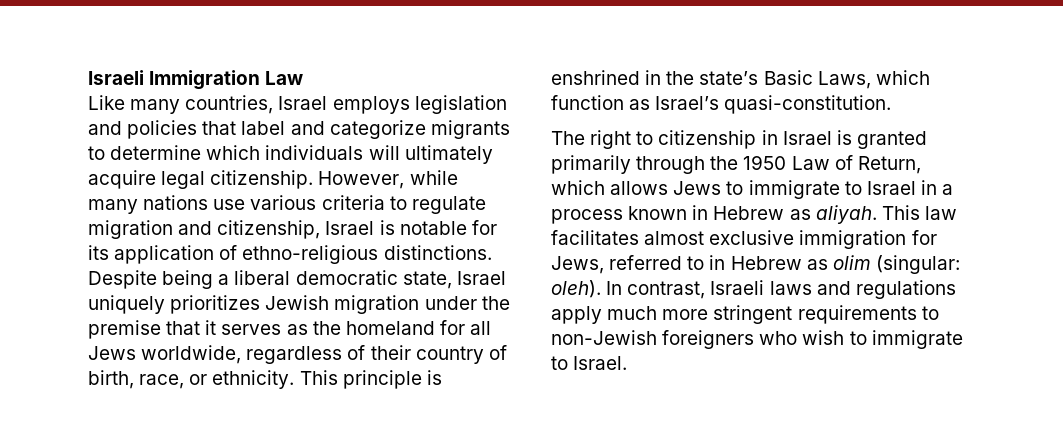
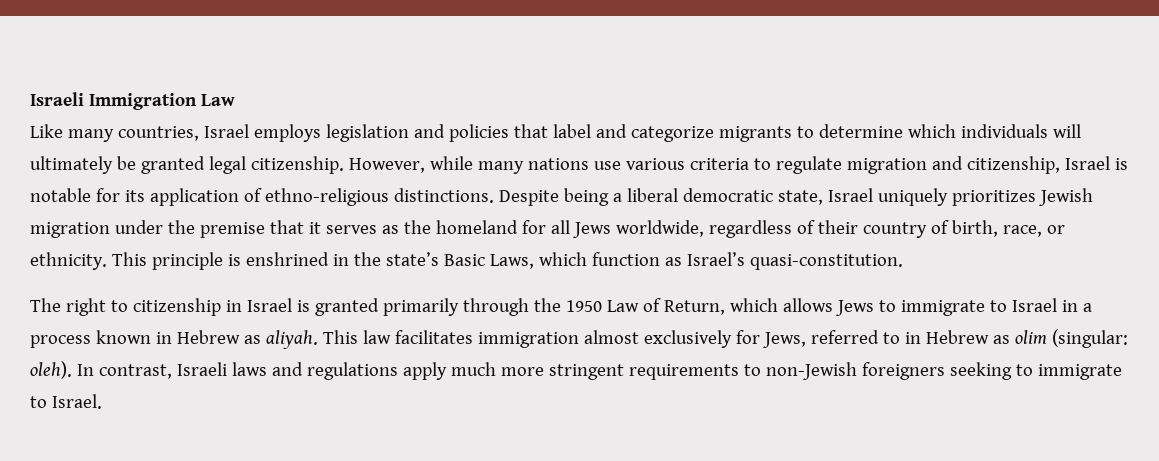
- Like many countries, Israel employs legislation and policies that label and categorize migrants to determine which individuals will ultimately acquire legal citizenship.
+ Like many countries, Israel employs legislation and policies that label and categorize migrants to determine which individuals will ultimately be granted legal citizenship.
- This law facilitates almost exclusive immigration for Jews, referred to in Hebrew as olim (singular: oleh).
+ This law facilitates immigration almost exclusively for Jews, referred to in Hebrew as olim (singular: oleh).
- In contrast, Israeli laws and regulations apply much more stringent requirements to non-Jewish foreigners who wish to immigrate to Israel.
+ In contrast, Israeli laws and regulations apply much more stringent requirements to non-Jewish foreigners seeking to immigrate to Israel.

